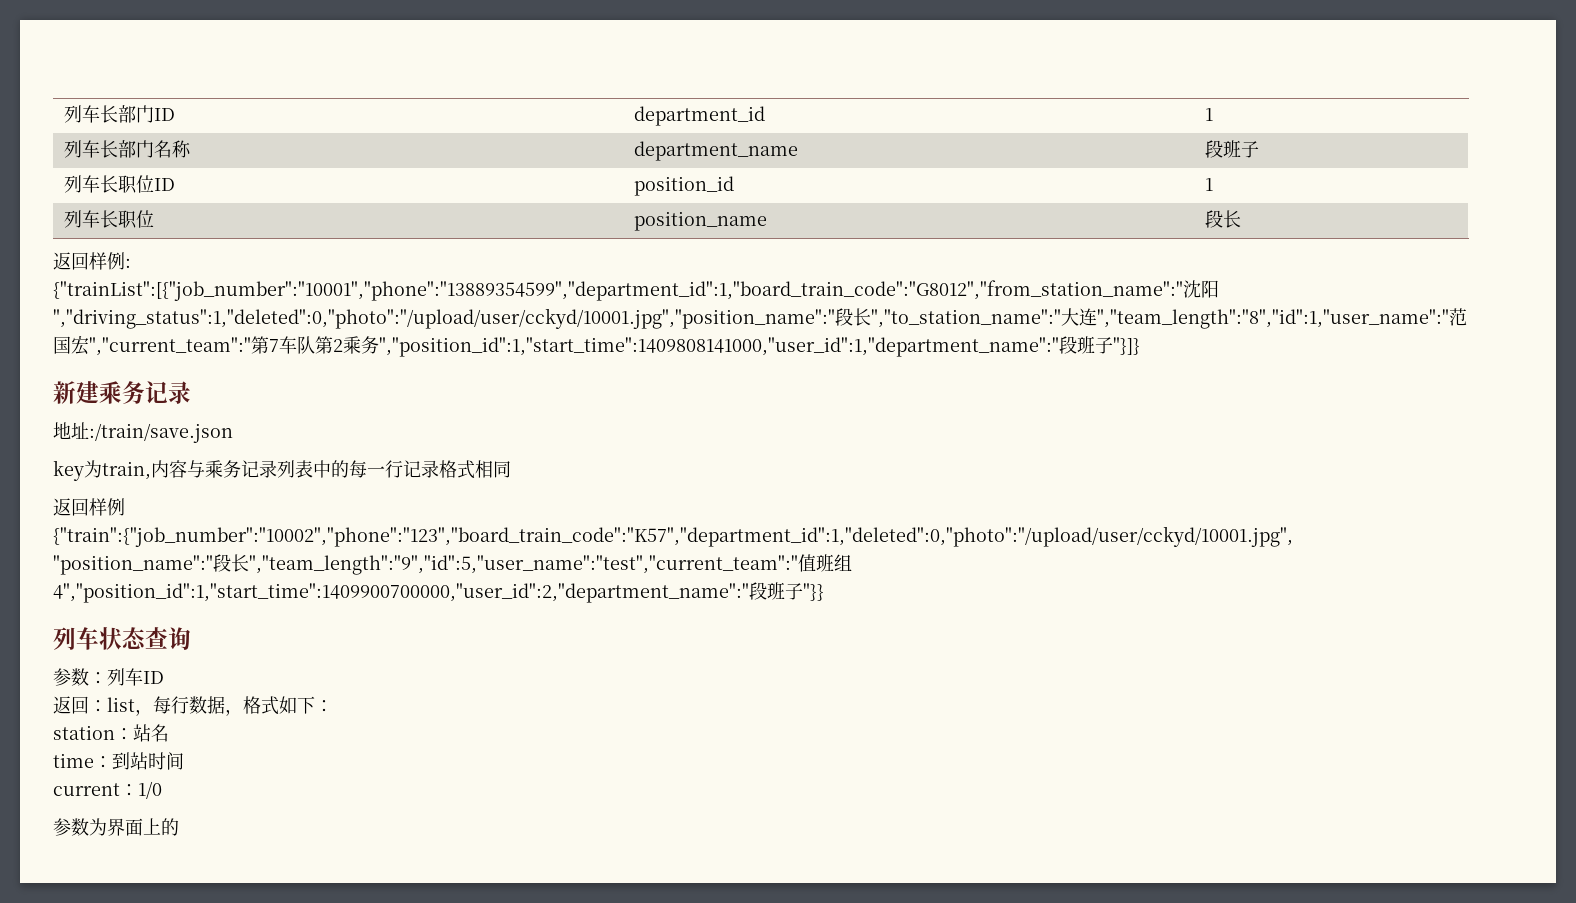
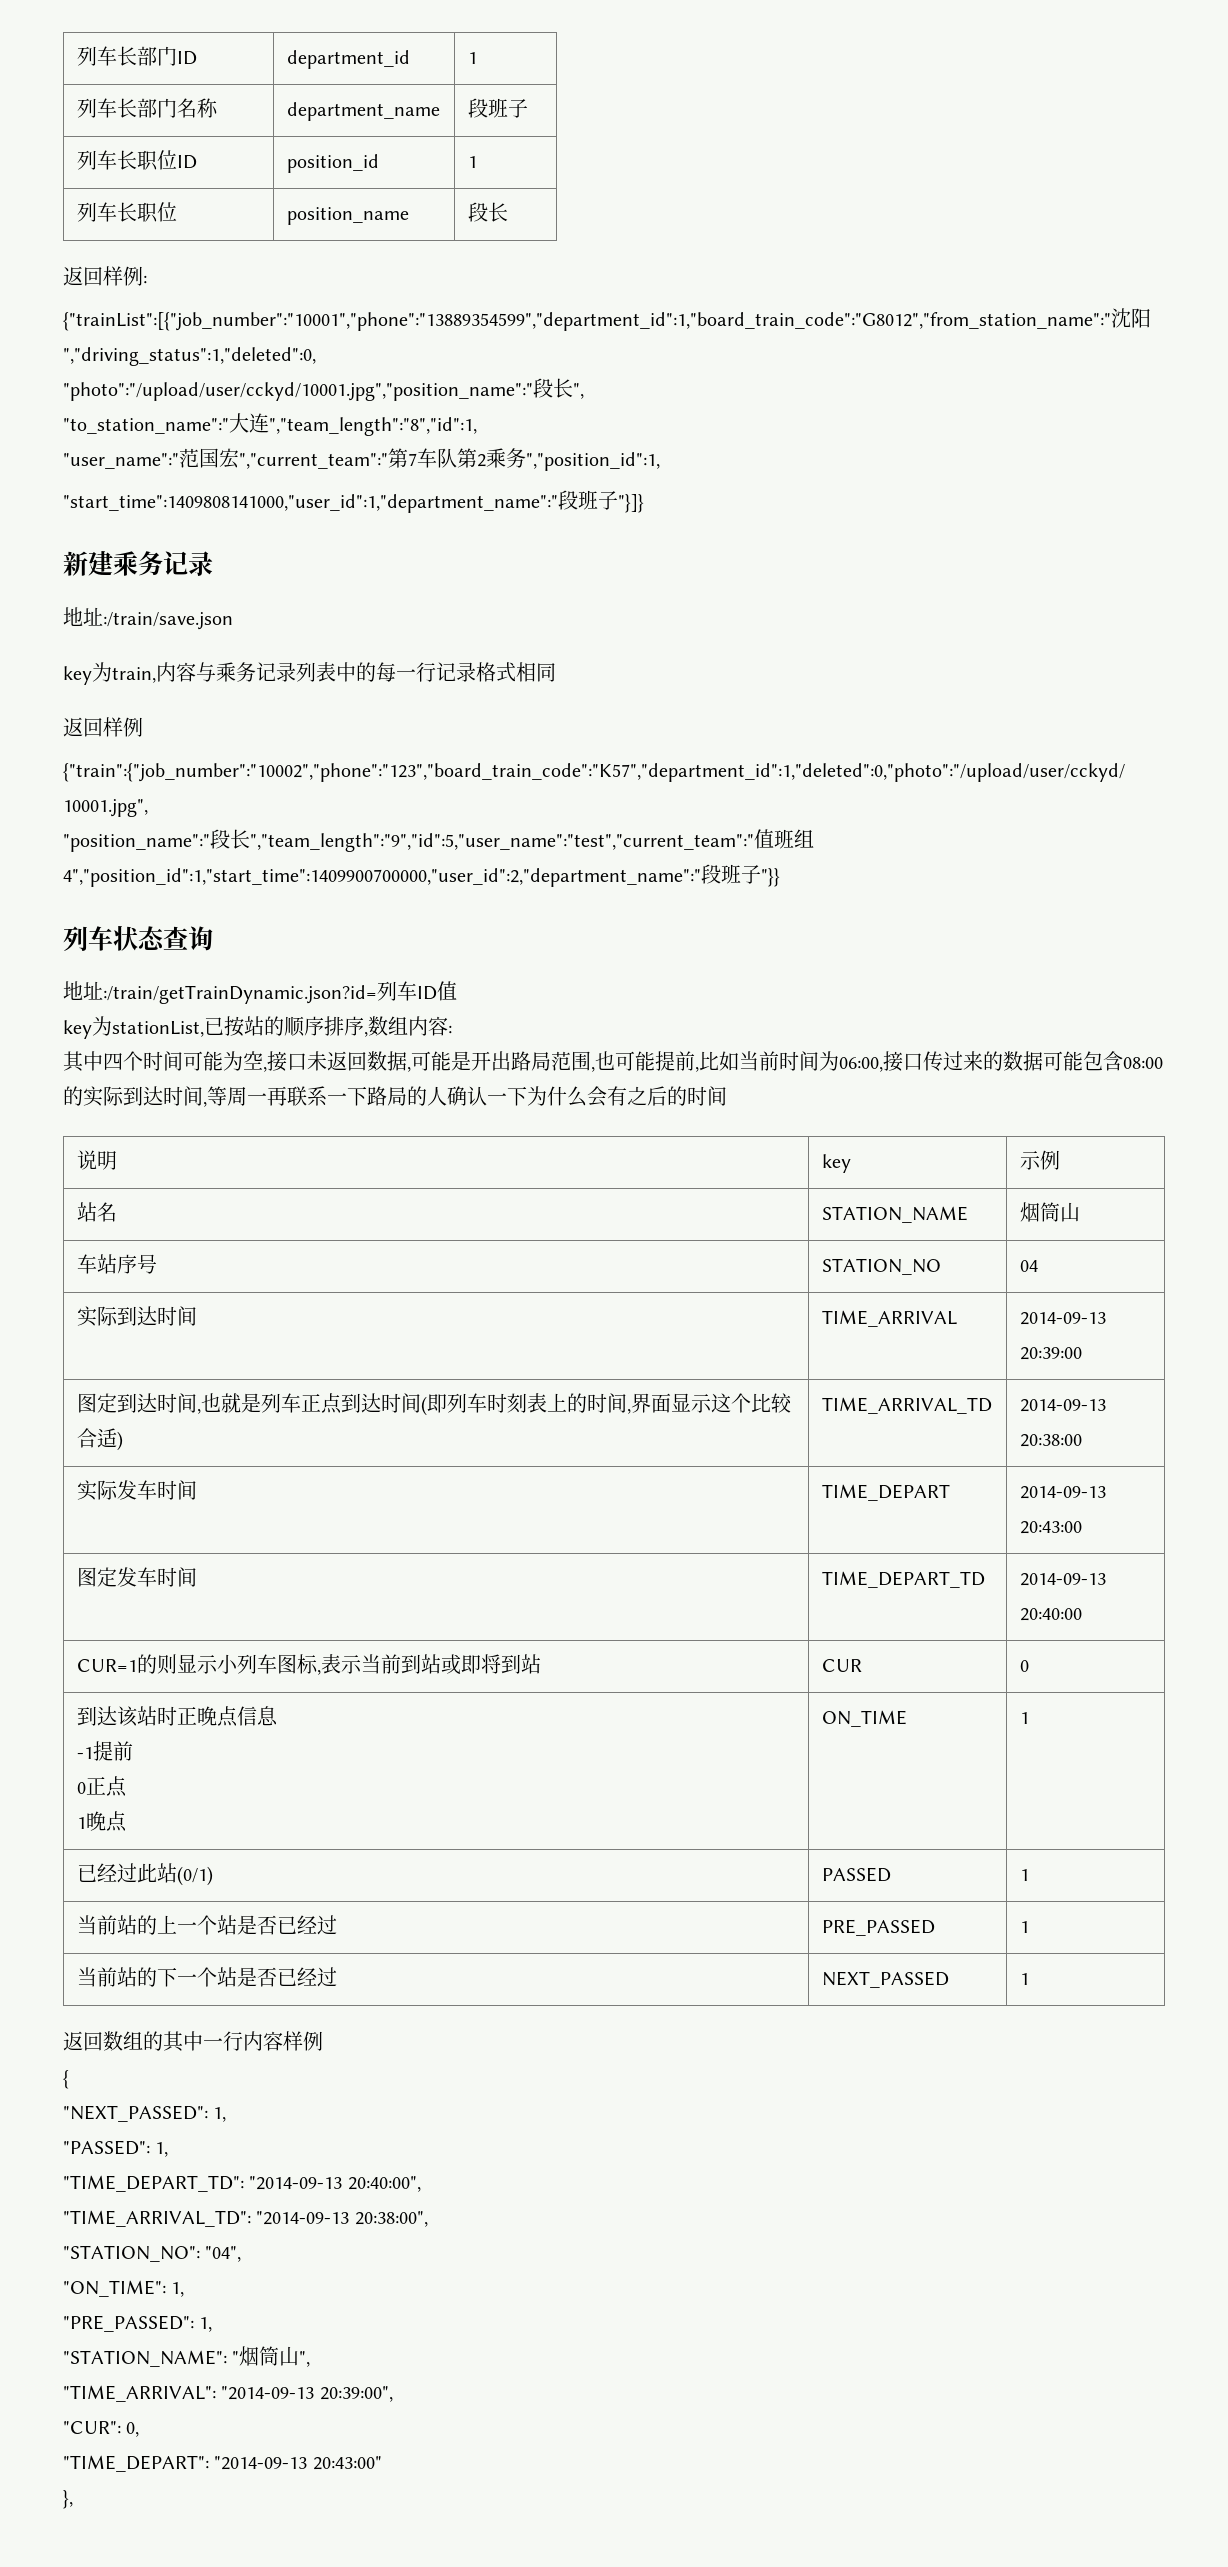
- {"trainList":[{"job_number":"10001","phone":"13889354599","department_id":1,"board_train_code":"G8012","from_station_name":"沈阳","driving_status":1,"deleted":0,"photo":"/upload/user/cckyd/10001.jpg","position_name":"段长","to_station_name":"大连","team_length":"8","id":1,"user_name":"范国宏","current_team":"第7车队第2乘务","position_id":1,"start_time":1409808141000,"user_id":1,"department_name":"段班子"}]}
+ {"trainList":[{"job_number":"10001","phone":"13889354599","department_id":1,"board_train_code":"G8012","from_station_name":"沈阳","driving_status":1,"deleted":0,
+ "photo":"/upload/user/cckyd/10001.jpg","position_name":"段长",
+ "to_station_name":"大连","team_length":"8","id":1,
+ "user_name":"范国宏","current_team":"第7车队第2乘务","position_id":1,
+ "start_time":1409808141000,"user_id":1,"department_name":"段班子"}]}
- 参数：列车ID
- 返回：list，每行数据，格式如下：
- station：站名
- time：到站时间
- current：1/0
- 参数为界面上的
+ 地址:/train/getTrainDynamic.json?id=列车ID值
+ key为stationList,已按站的顺序排序,数组内容:
+ 其中四个时间可能为空,接口未返回数据,可能是开出路局范围,也可能提前,比如当前时间为06:00,接口传过来的数据可能包含08:00的实际到达时间,等周一再联系一下路局的人确认一下为什么会有之后的时间
+ 说明 | key | 示例
+ 站名 | STATION_NAME | 烟筒山
+ 车站序号 | STATION_NO | 04
+ 实际到达时间 | TIME_ARRIVAL | 2014-09-13 20:39:00
+ 图定到达时间,也就是列车正点到达时间(即列车时刻表上的时间,界面显示这个比较合适) | TIME_ARRIVAL_TD | 2014-09-13 20:38:00
+ 实际发车时间 | TIME_DEPART | 2014-09-13 20:43:00
+ 图定发车时间 | TIME_DEPART_TD | 2014-09-13 20:40:00
+ CUR=1的则显示小列车图标,表示当前到站或即将到站 | CUR | 0
+ 到达该站时正晚点信息
+ -1提前
+ 0正点
+ 1晚点 | ON_TIME | 1
+ 已经过此站(0/1) | PASSED | 1
+ 当前站的上一个站是否已经过 | PRE_PASSED | 1
+ 当前站的下一个站是否已经过 | NEXT_PASSED | 1
+ 返回数组的其中一行内容样例
+ {
+ "NEXT_PASSED": 1,
+ "PASSED": 1,
+ "TIME_DEPART_TD": "2014-09-13 20:40:00",
+ "TIME_ARRIVAL_TD": "2014-09-13 20:38:00",
+ "STATION_NO": "04",
+ "ON_TIME": 1,
+ "PRE_PASSED": 1,
+ "STATION_NAME": "烟筒山",
+ "TIME_ARRIVAL": "2014-09-13 20:39:00",
+ "CUR": 0,
+ "TIME_DEPART": "2014-09-13 20:43:00"
+ },

